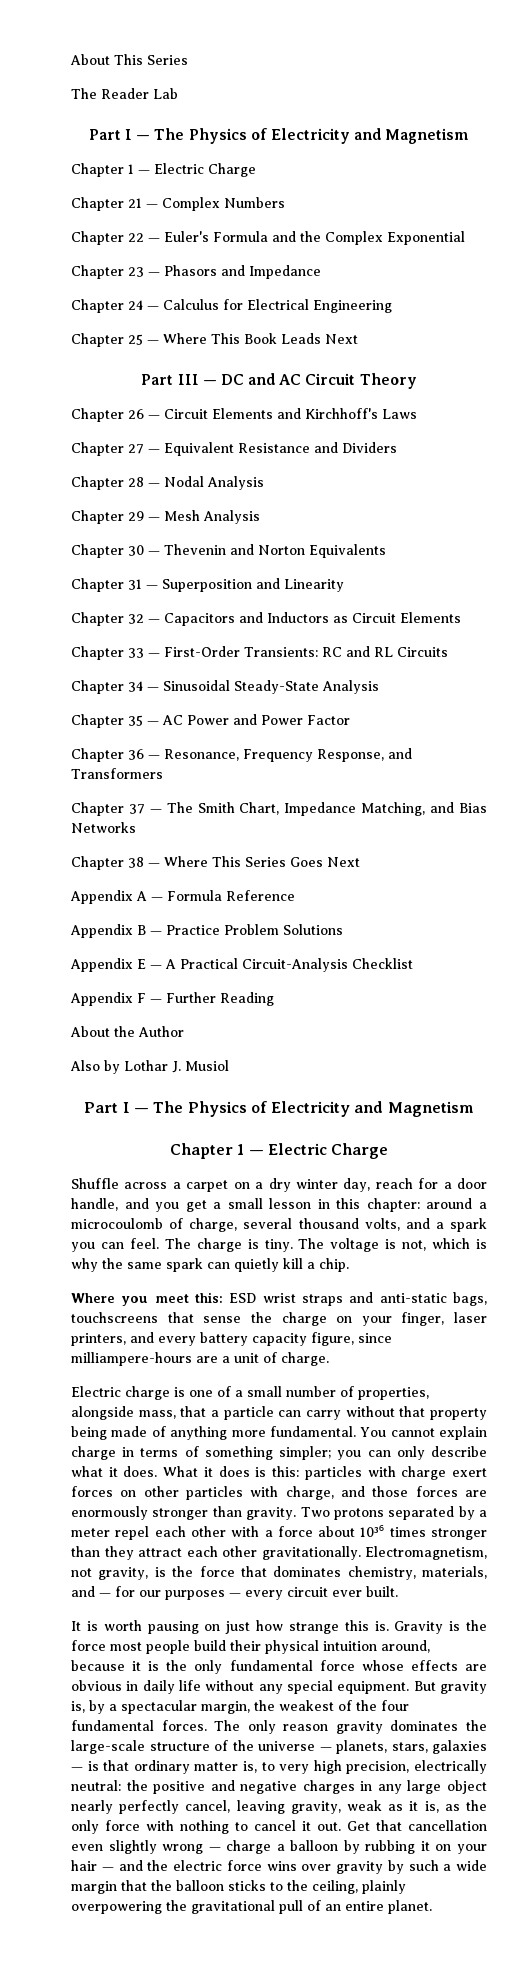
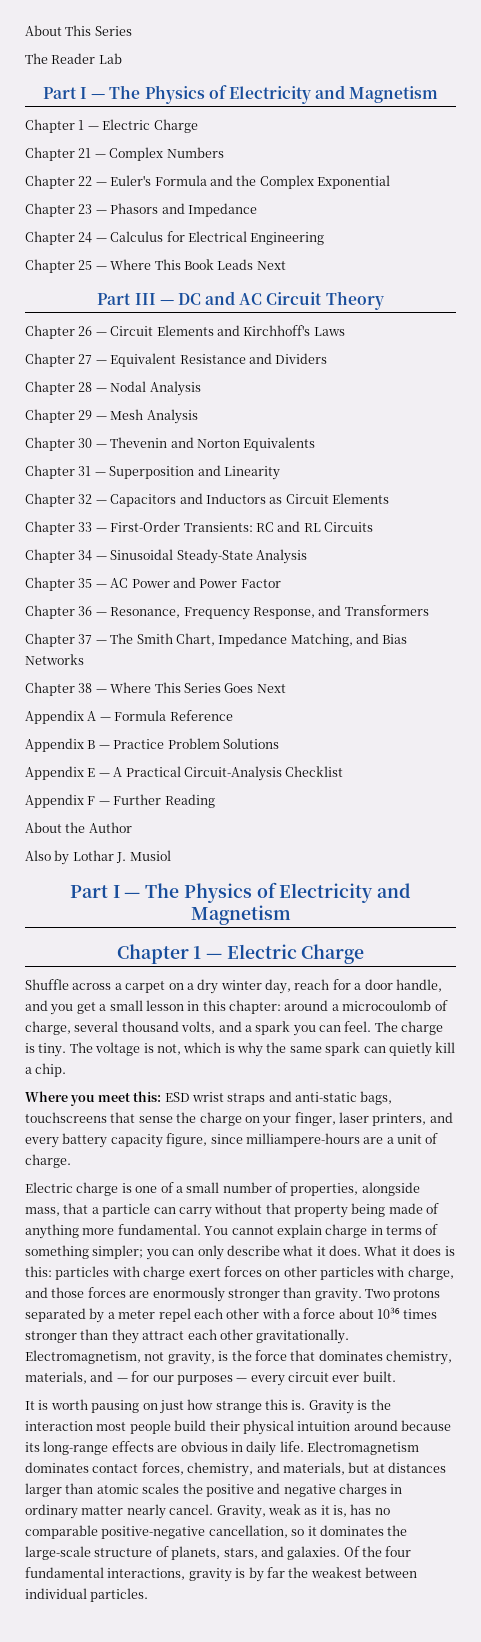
- Gravity is the force most people build their physical intuition around, because it is the only fundamental force whose effects are obvious in daily life without any special equipment. But gravity is, by a spectacular margin, the weakest of the four fundamental forces. The only reason gravity dominates the large-scale structure of the universe — planets, stars, galaxies — is that ordinary matter is, to very high precision, electrically neutral: the positive and negative charges in any large object nearly perfectly cancel, leaving gravity, weak as it is, as the only force with nothing to cancel it out. Get that cancellation even slightly wrong — charge a balloon by rubbing it on your hair — and the electric force wins over gravity by such a wide margin that the balloon sticks to the ceiling, plainly overpowering the gravitational pull of an entire planet.
+ Gravity is the interaction most people build their physical intuition around because its long-range effects are obvious in daily life. Electromagnetism dominates contact forces, chemistry, and materials, but at distances larger than atomic scales the positive and negative charges in ordinary matter nearly cancel. Gravity, weak as it is, has no comparable positive-negative cancellation, so it dominates the large-scale structure of planets, stars, and galaxies. Of the four fundamental interactions, gravity is by far the weakest between individual particles.

